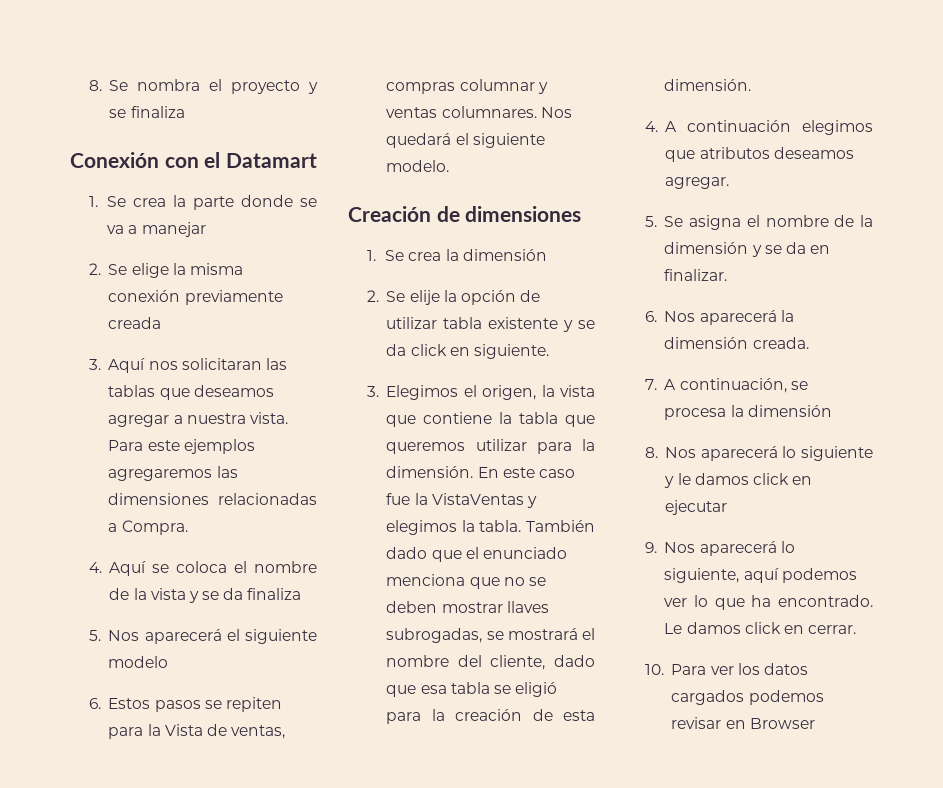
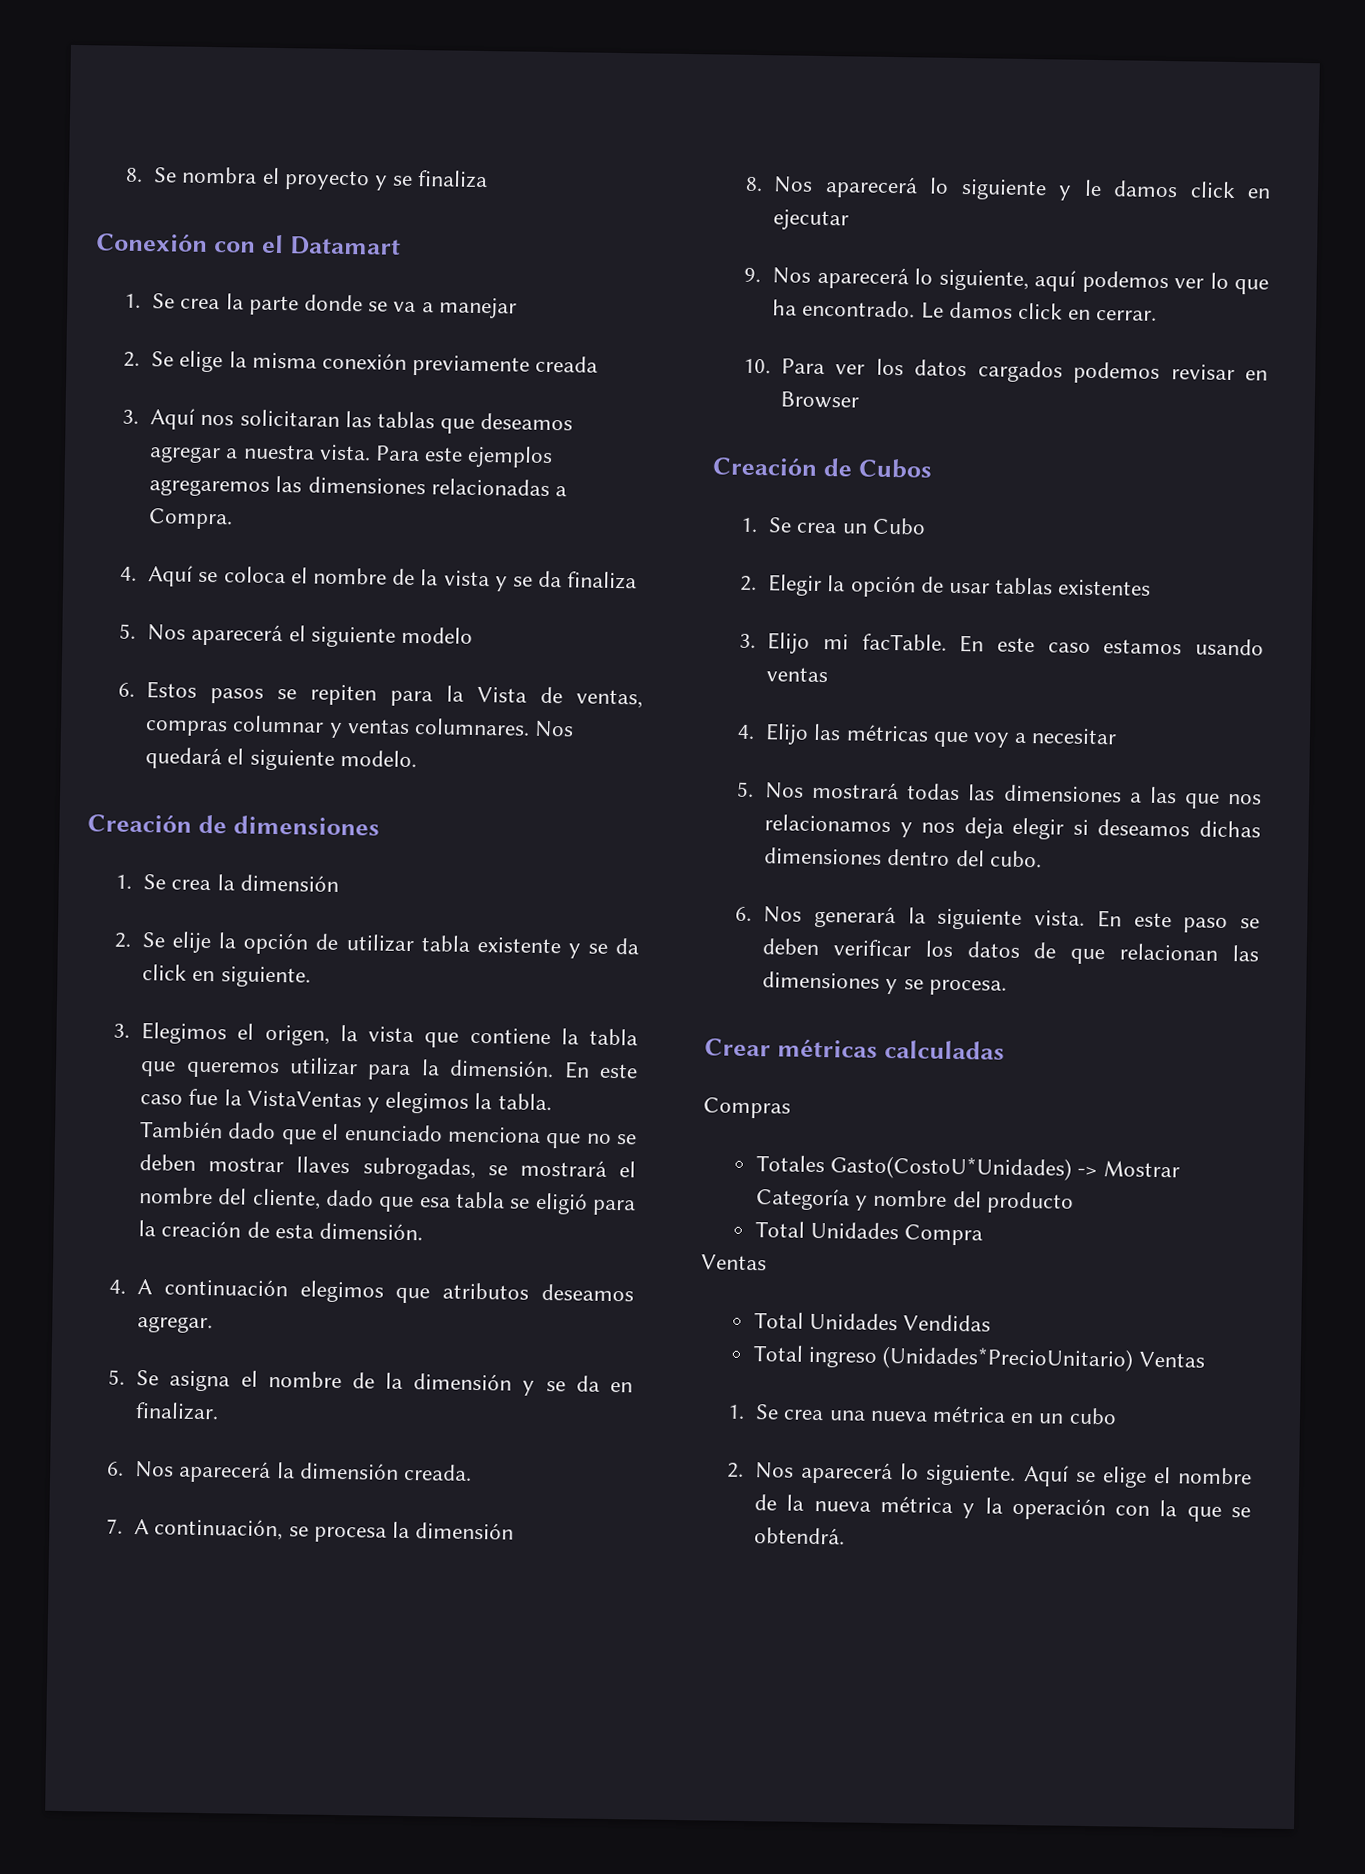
+ Creación de Cubos
+ 1. Se crea un Cubo
+ 2. Elegir la opción de usar tablas existentes
+ 3. Elijo mi facTable. En este caso estamos usando ventas
+ 4. Elijo las métricas que voy a necesitar
+ 5. Nos mostrará todas las dimensiones a las que nos relacionamos y nos deja elegir si deseamos dichas dimensiones dentro del cubo.
+ 6. Nos generará la siguiente vista. En este paso se deben verificar los datos de que relacionan las dimensiones y se procesa.
+ Crear métricas calculadas
+ Compras
+ Totales Gasto(CostoU*Unidades) -> Mostrar Categoría y nombre del producto
+ Total Unidades Compra
+ Ventas
+ Total Unidades Vendidas
+ Total ingreso (Unidades*PrecioUnitario) Ventas
+ 1. Se crea una nueva métrica en un cubo
+ 2. Nos aparecerá lo siguiente. Aquí se elige el nombre de la nueva métrica y la operación con la que se obtendrá.

